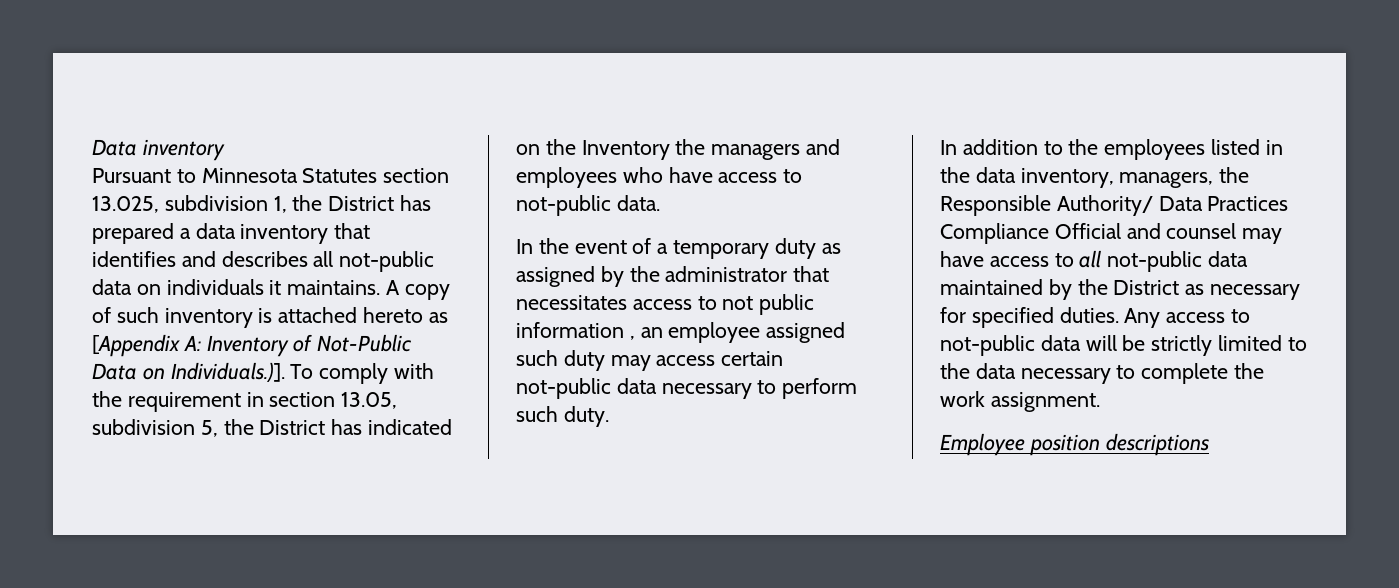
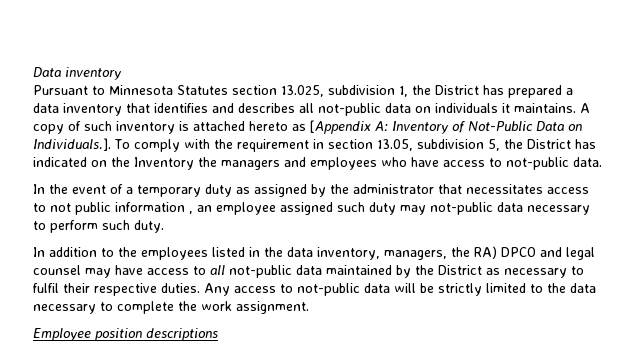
- A copy of such inventory is attached hereto as [Appendix A: Inventory of Not-Public Data on Individuals.)]. To comply with the requirement in section 13.05, subdivision 5, the District has indicated on the Inventory the managers and employees who have access to not-public data.
+ A copy of such inventory is attached hereto as [Appendix A: Inventory of Not-Public Data on Individuals.]. To comply with the requirement in section 13.05, subdivision 5, the District has indicated on the Inventory the managers and employees who have access to not-public data.
- In the event of a temporary duty as assigned by the administrator that necessitates access to not public information , an employee assigned such duty may access certain not-public data necessary to perform such duty.
+ In the event of a temporary duty as assigned by the administrator that necessitates access to not public information , an employee assigned such duty may not-public data necessary to perform such duty.
- In addition to the employees listed in the data inventory, managers, the Responsible Authority/ Data Practices Compliance Official and counsel may have access to all not-public data maintained by the District as necessary for specified duties.
+ In addition to the employees listed in the data inventory, managers, the RA) DPCO and legal counsel may have access to all not-public data maintained by the District as necessary to fulfil their respective duties.

